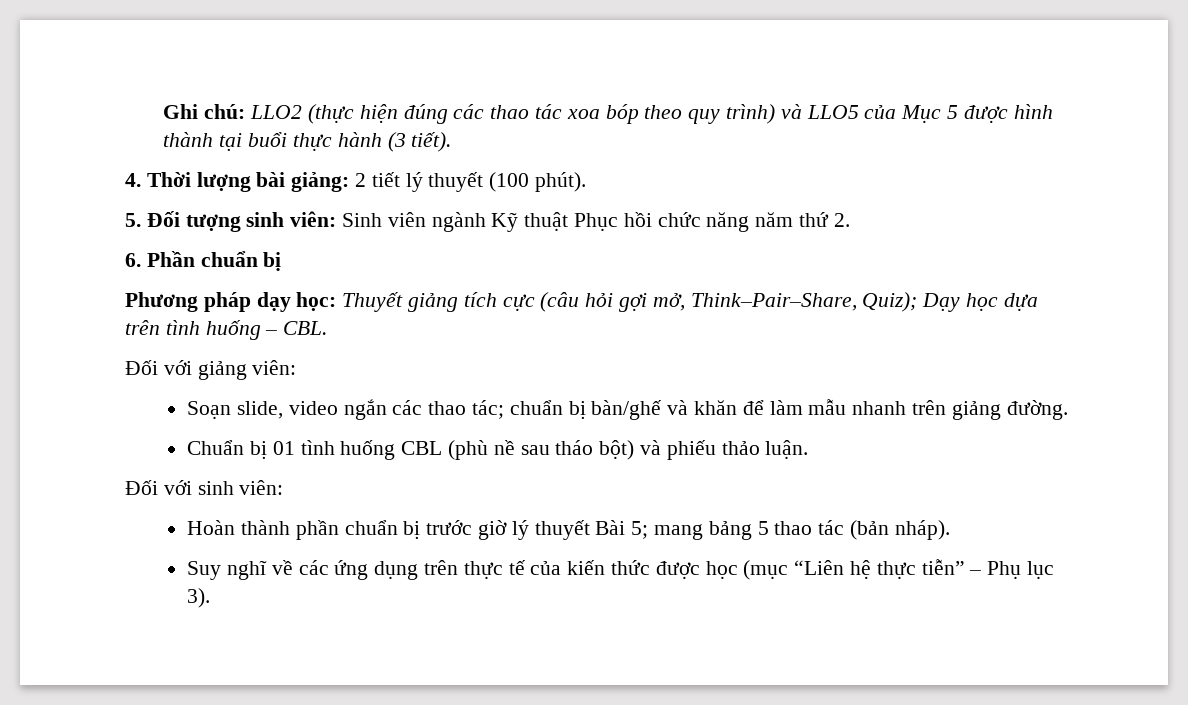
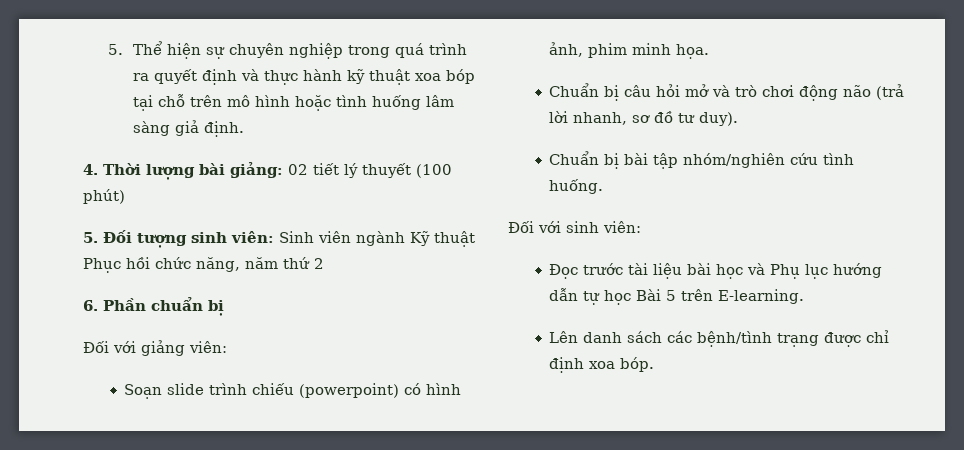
- Ghi chú: LLO2 (thực hiện đúng các thao tác xoa bóp theo quy trình) và LLO5 của Mục 5 được hình thành tại buổi thực hành (3 tiết).
+ 5. Thể hiện sự chuyên nghiệp trong quá trình ra quyết định và thực hành kỹ thuật xoa bóp tại chỗ trên mô hình hoặc tình huống lâm sàng giả định.
- 4. Thời lượng bài giảng: 2 tiết lý thuyết (100 phút).
+ 4. Thời lượng bài giảng: 02 tiết lý thuyết (100 phút)
- 5. Đối tượng sinh viên: Sinh viên ngành Kỹ thuật Phục hồi chức năng năm thứ 2.
+ 5. Đối tượng sinh viên: Sinh viên ngành Kỹ thuật Phục hồi chức năng, năm thứ 2
- Phương pháp dạy học: Thuyết giảng tích cực (câu hỏi gợi mở, Think–Pair–Share, Quiz); Dạy học dựa trên tình huống – CBL.
- Soạn slide, video ngắn các thao tác; chuẩn bị bàn/ghế và khăn để làm mẫu nhanh trên giảng đường.
- Chuẩn bị 01 tình huống CBL (phù nề sau tháo bột) và phiếu thảo luận.
+ Soạn slide trình chiếu (powerpoint) có hình ảnh, phim minh họa.
+ Chuẩn bị câu hỏi mở và trò chơi động não (trả lời nhanh, sơ đồ tư duy).
+ Chuẩn bị bài tập nhóm/nghiên cứu tình huống.
  Đối với sinh viên:
- Hoàn thành phần chuẩn bị trước giờ lý thuyết Bài 5; mang bảng 5 thao tác (bản nháp).
- Suy nghĩ về các ứng dụng trên thực tế của kiến thức được học (mục “Liên hệ thực tiễn” – Phụ lục 3).
+ Đọc trước tài liệu bài học và Phụ lục hướng dẫn tự học Bài 5 trên E-learning.
+ Lên danh sách các bệnh/tình trạng được chỉ định xoa bóp.

